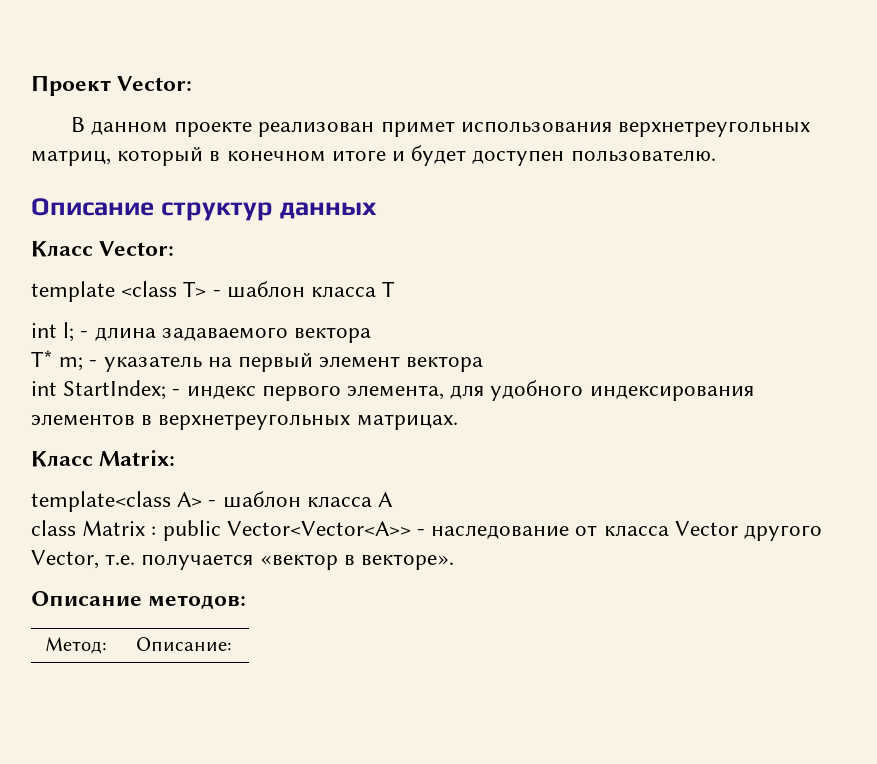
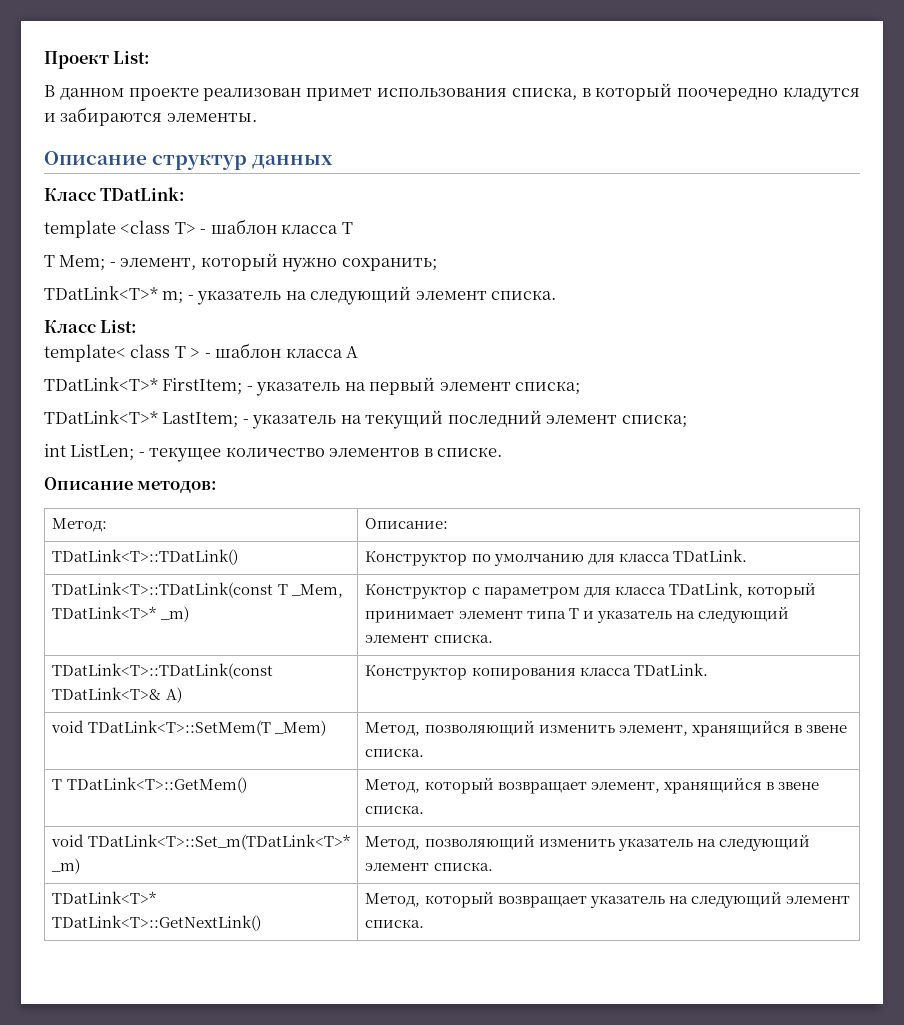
- Проект Vector:
+ Проект List:
- В данном проекте реализован примет использования верхнетреугольных матриц, который в конечном итоге и будет доступен пользователю.
+ В данном проекте реализован примет использования списка, в который поочередно кладутся и забираются элементы.
- Класс Vector:
+ Класс TDatLink:
- int l; - длина задаваемого вектора
- T* m; - указатель на первый элемент вектора
- int StartIndex; - индекс первого элемента, для удобного индексирования элементов в верхнетреугольных матрицах.
- Класс Matrix:
- template<class A> - шаблон класса А
- class Matrix : public Vector<Vector<A>> - наследование от класса Vector другого Vector, т.е. получается «вектор в векторе».
+ T Mem; - элемент, который нужно сохранить;
+ TDatLink<T>* m; - указатель на следующий элемент списка.
+ Класс List:
+ template< class T > - шаблон класса А
+ TDatLink<T>* FirstItem; - указатель на первый элемент списка;
+ TDatLink<T>* LastItem; - указатель на текущий последний элемент списка;
+ int ListLen; - текущее количество элементов в списке.
  Описание методов:
  Метод: | Описание:
+ TDatLink<T>::TDatLink() | Конструктор по умолчанию для класса TDatLink.
+ TDatLink<T>::TDatLink(const T _Mem, TDatLink<T>* _m) | Конструктор с параметром для класса TDatLink, который принимает элемент типа T и указатель на следующий элемент списка.
+ TDatLink<T>::TDatLink(const TDatLink<T>& A) | Конструктор копирования класса TDatLink.
+ void TDatLink<T>::SetMem(T _Mem) | Метод, позволяющий изменить элемент, хранящийся в звене списка.
+ T TDatLink<T>::GetMem() | Метод, который возвращает элемент, хранящийся в звене списка.
+ void TDatLink<T>::Set_m(TDatLink<T>* _m) | Метод, позволяющий изменить указатель на следующий элемент списка.
+ TDatLink<T>* TDatLink<T>::GetNextLink() | Метод, который возвращает указатель на следующий элемент списка.

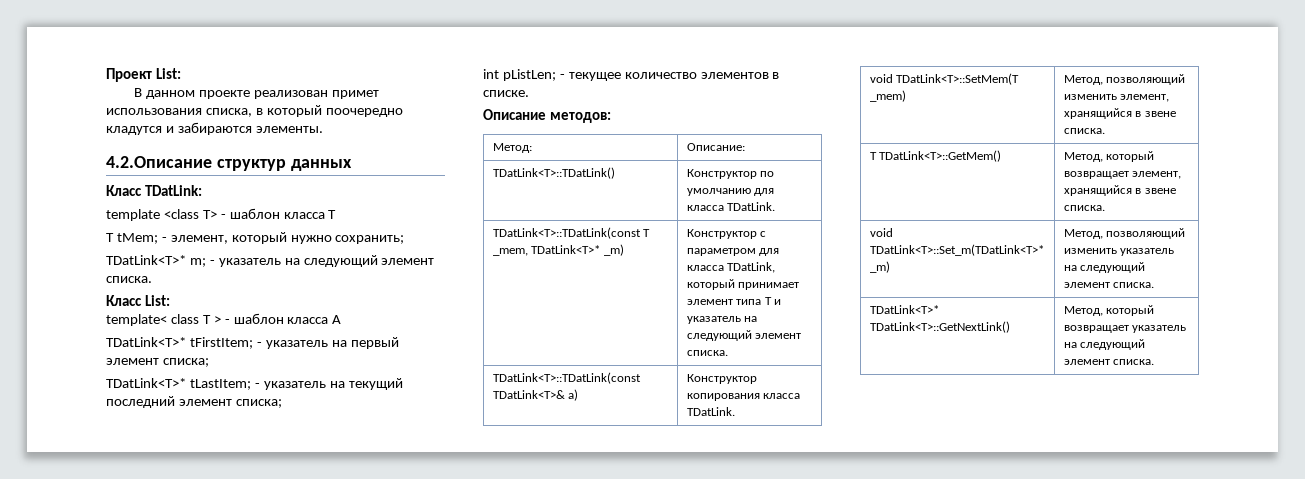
- Описание структур данных
+ 4.2.Описание структур данных
- T Mem; - элемент, который нужно сохранить;
+ T tMem; - элемент, который нужно сохранить;
- TDatLink<T>* FirstItem; - указатель на первый элемент списка;
+ TDatLink<T>* tFirstItem; - указатель на первый элемент списка;
- TDatLink<T>* LastItem; - указатель на текущий последний элемент списка;
+ TDatLink<T>* tLastItem; - указатель на текущий последний элемент списка;
- int ListLen; - текущее количество элементов в списке.
+ int pListLen; - текущее количество элементов в списке.
- TDatLink<T>::TDatLink(const T _Mem, TDatLink<T>* _m) | Конструктор с параметром для класса TDatLink, который принимает элемент типа T и указатель на следующий элемент списка.
+ TDatLink<T>::TDatLink(const T _mem, TDatLink<T>* _m) | Конструктор с параметром для класса TDatLink, который принимает элемент типа T и указатель на следующий элемент списка.
- TDatLink<T>::TDatLink(const TDatLink<T>& A) | Конструктор копирования класса TDatLink.
+ TDatLink<T>::TDatLink(const TDatLink<T>& a) | Конструктор копирования класса TDatLink.
- void TDatLink<T>::SetMem(T _Mem) | Метод, позволяющий изменить элемент, хранящийся в звене списка.
+ void TDatLink<T>::SetMem(T _mem) | Метод, позволяющий изменить элемент, хранящийся в звене списка.

